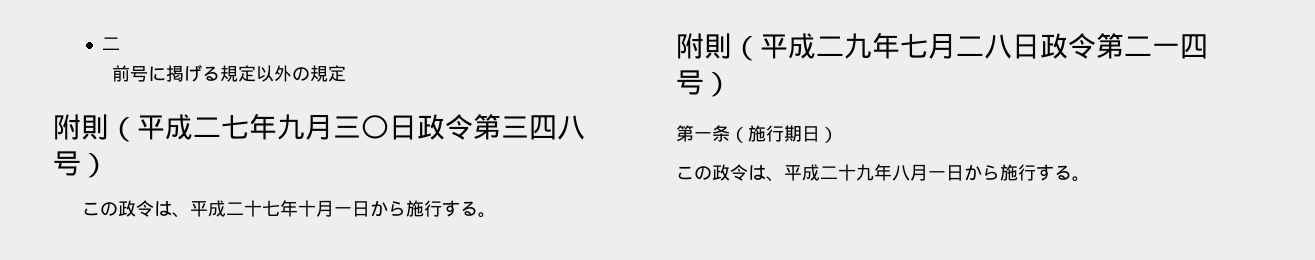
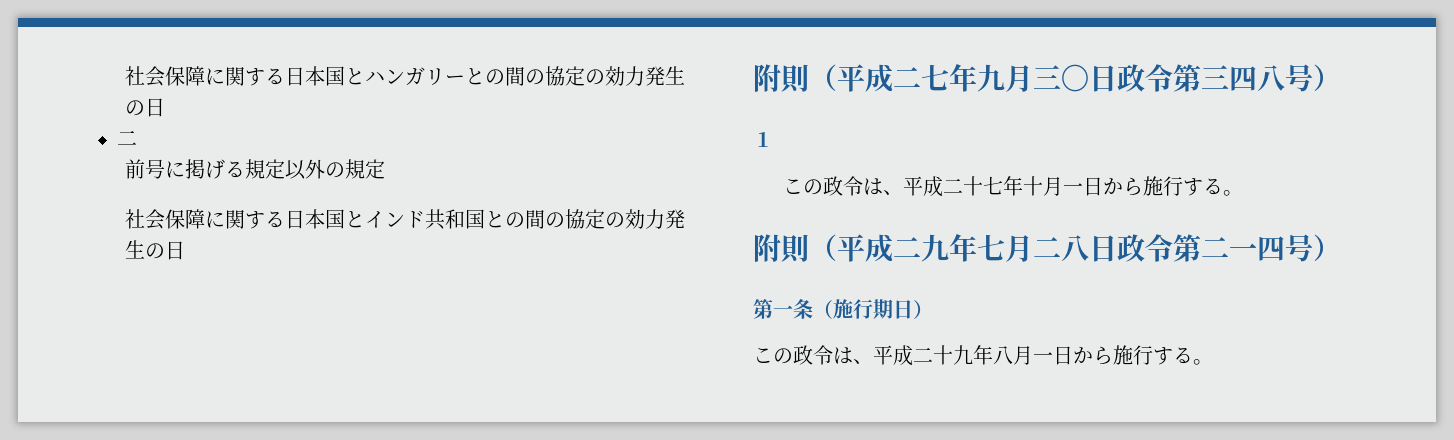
+ 社会保障に関する日本国とハンガリーとの間の協定の効力発生の日
+ 社会保障に関する日本国とインド共和国との間の協定の効力発生の日
+ １

